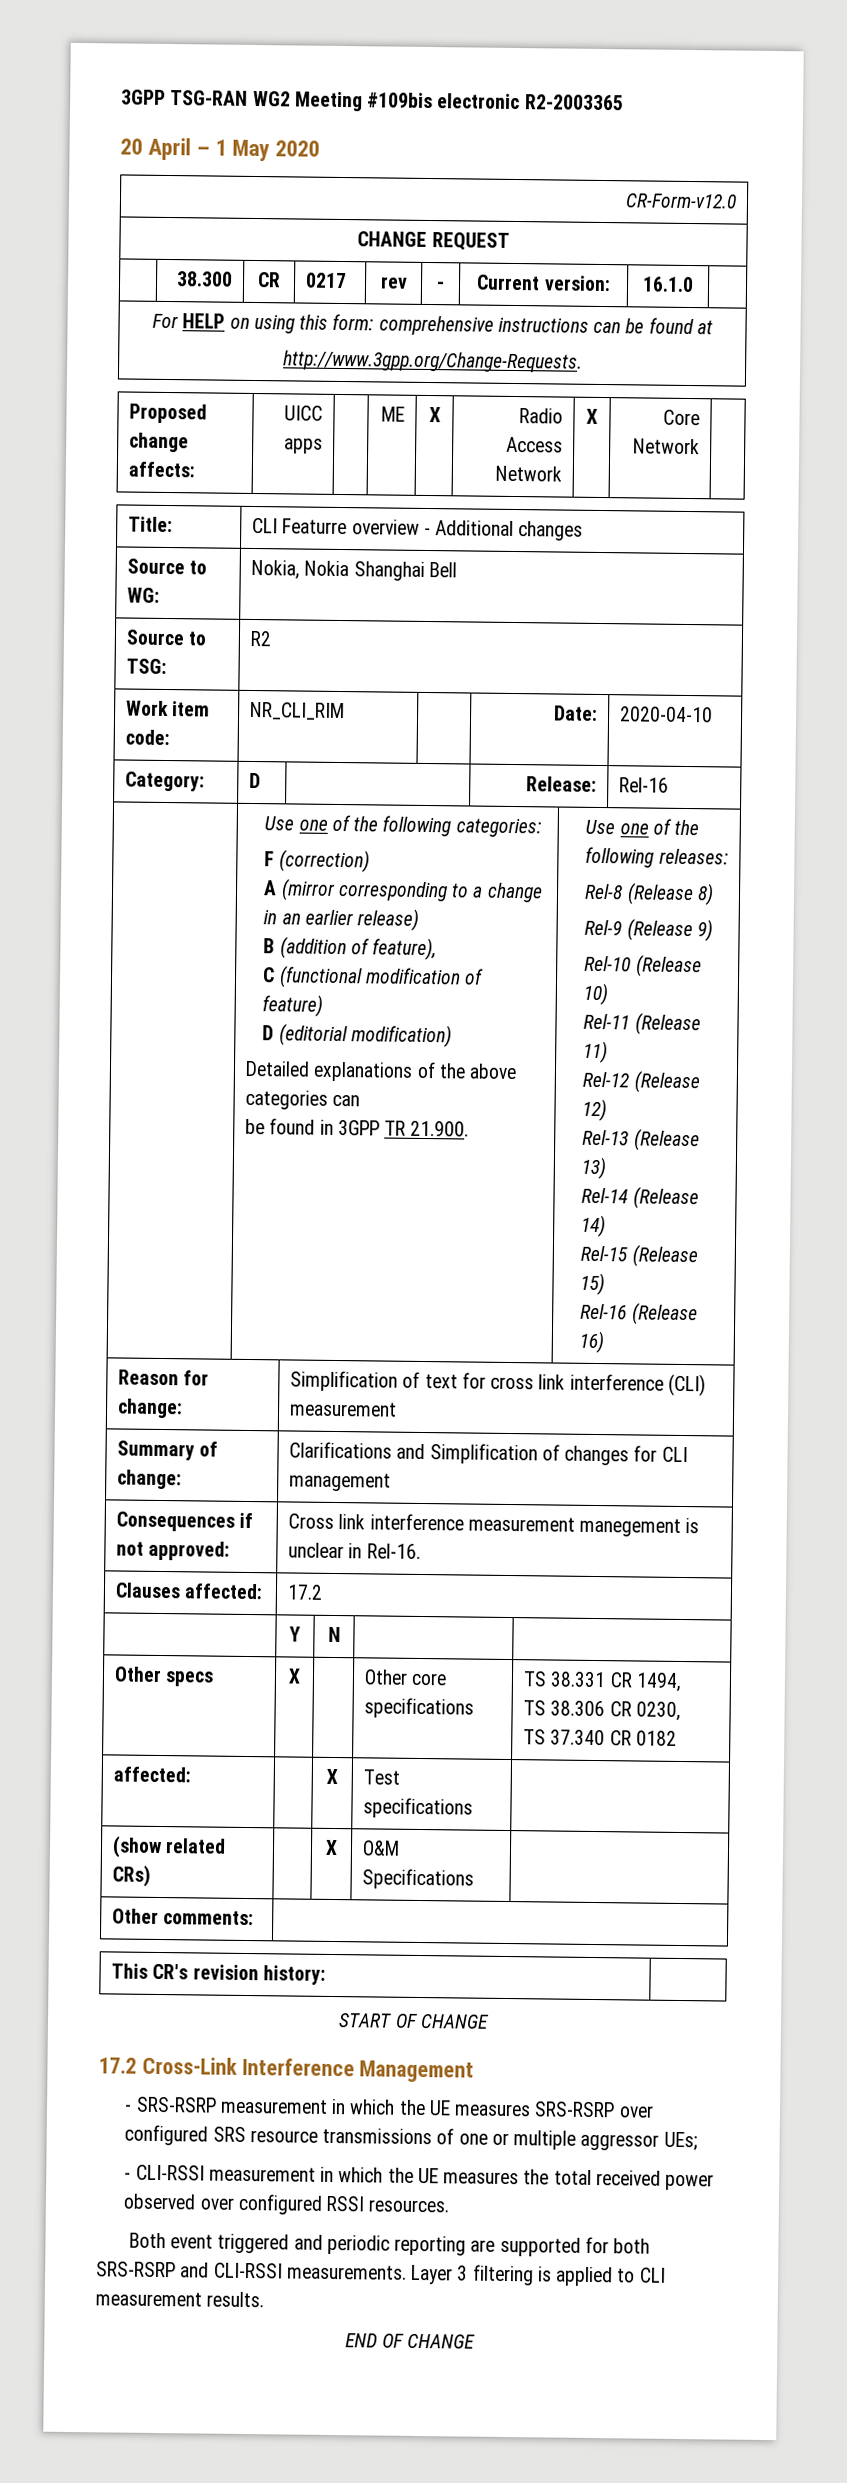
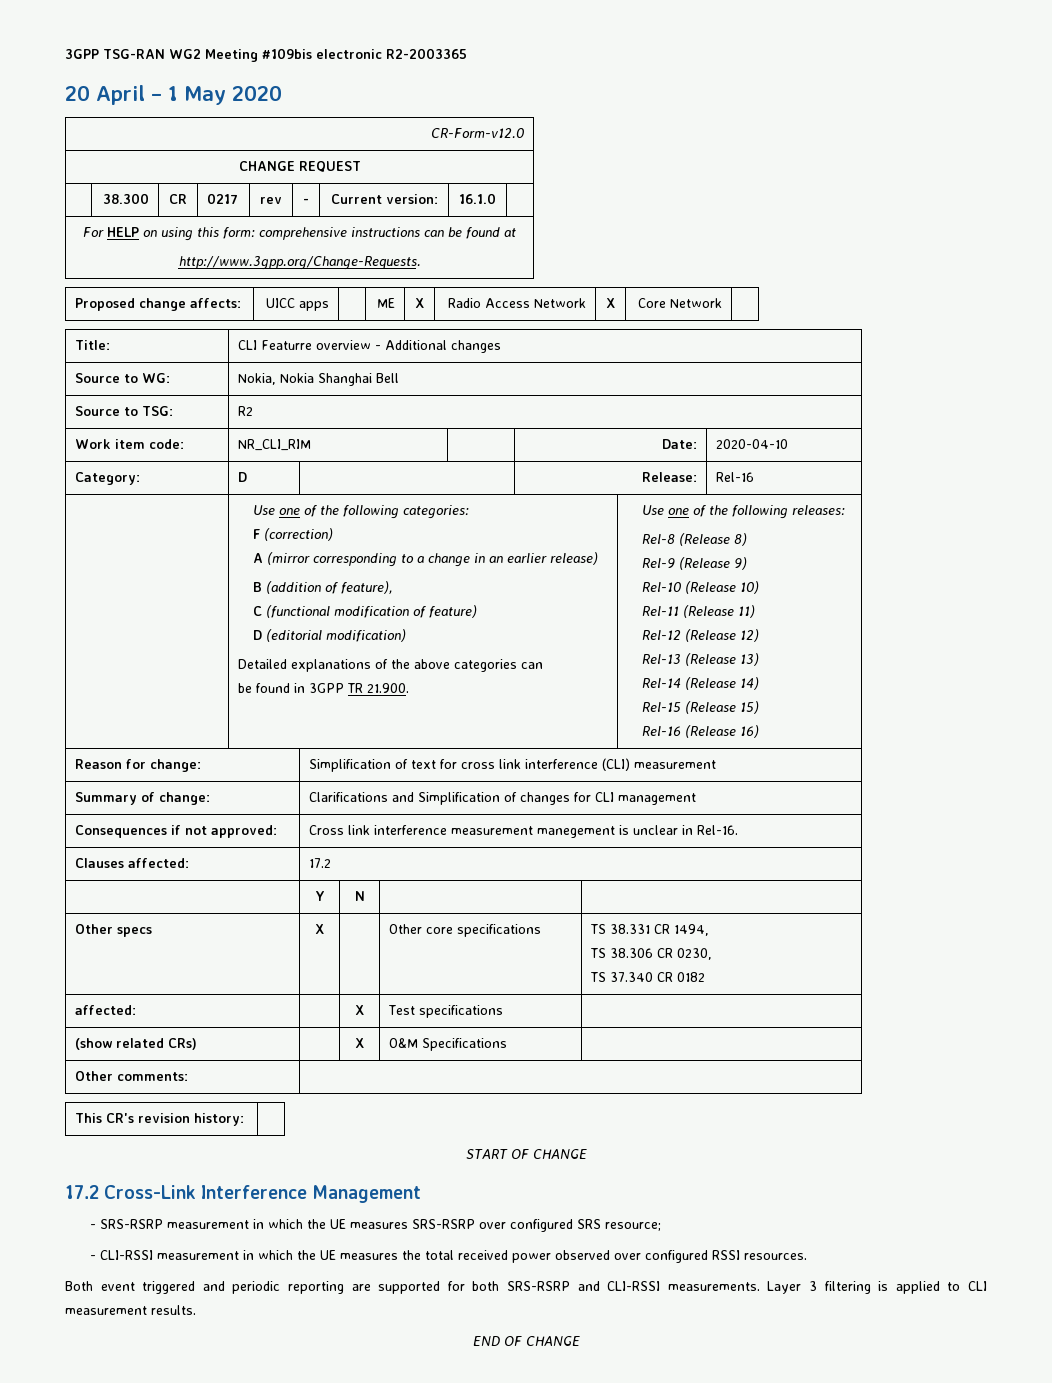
- - SRS-RSRP measurement in which the UE measures SRS-RSRP over configured SRS resource transmissions of one or multiple aggressor UEs;
+ - SRS-RSRP measurement in which the UE measures SRS-RSRP over configured SRS resource;

